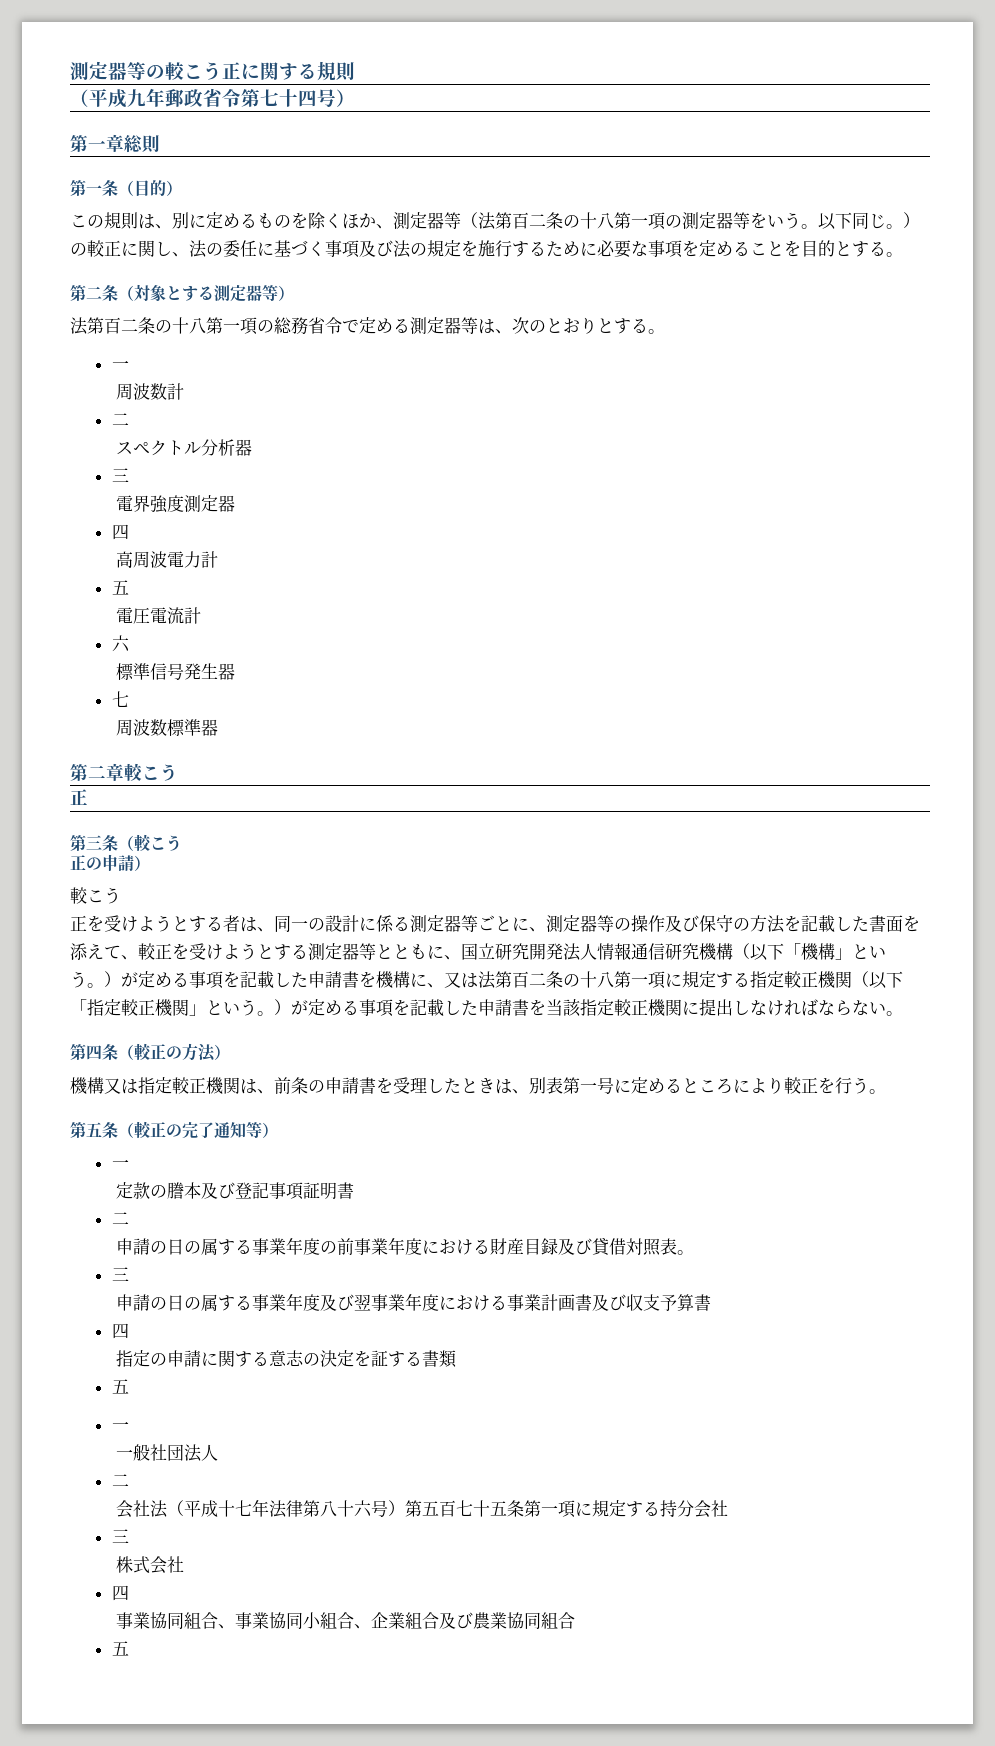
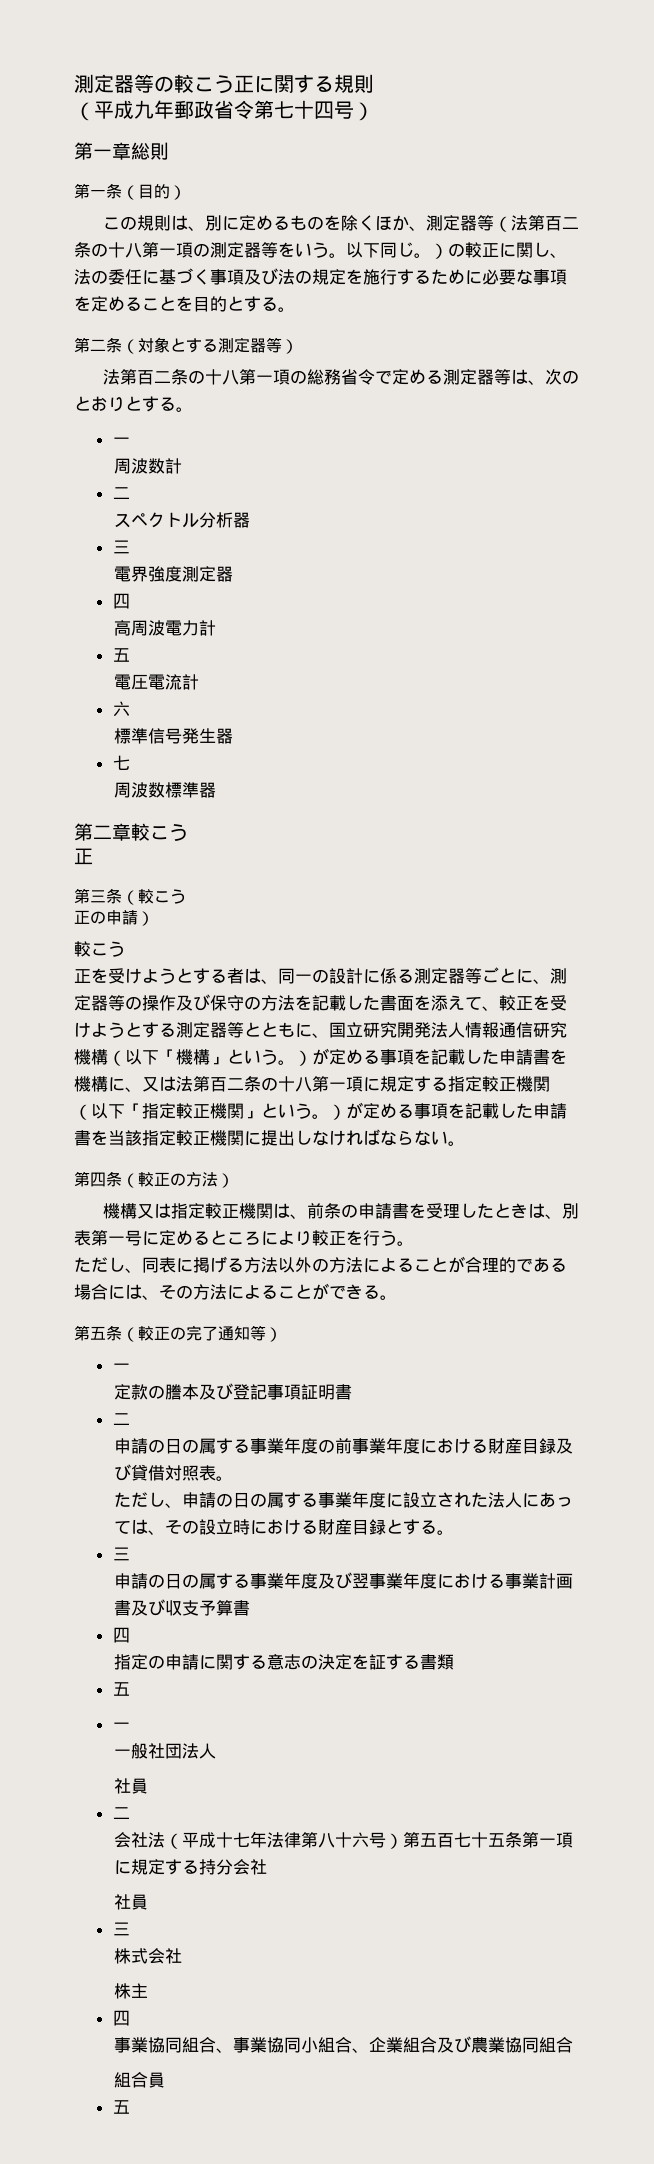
+ ただし、同表に掲げる方法以外の方法によることが合理的である場合には、その方法によることができる。
+ ただし、申請の日の属する事業年度に設立された法人にあっては、その設立時における財産目録とする。
  一般社団法人
+ 社員
  会社法（平成十七年法律第八十六号）第五百七十五条第一項に規定する持分会社
+ 社員
+ 株主
+ 組合員

